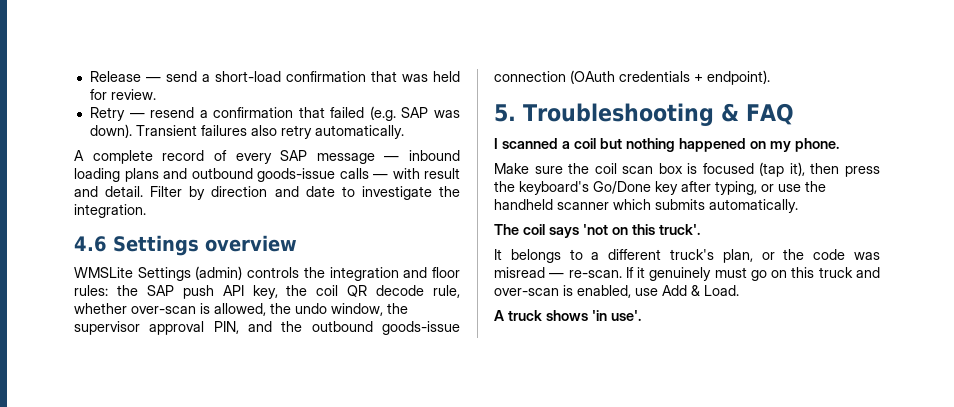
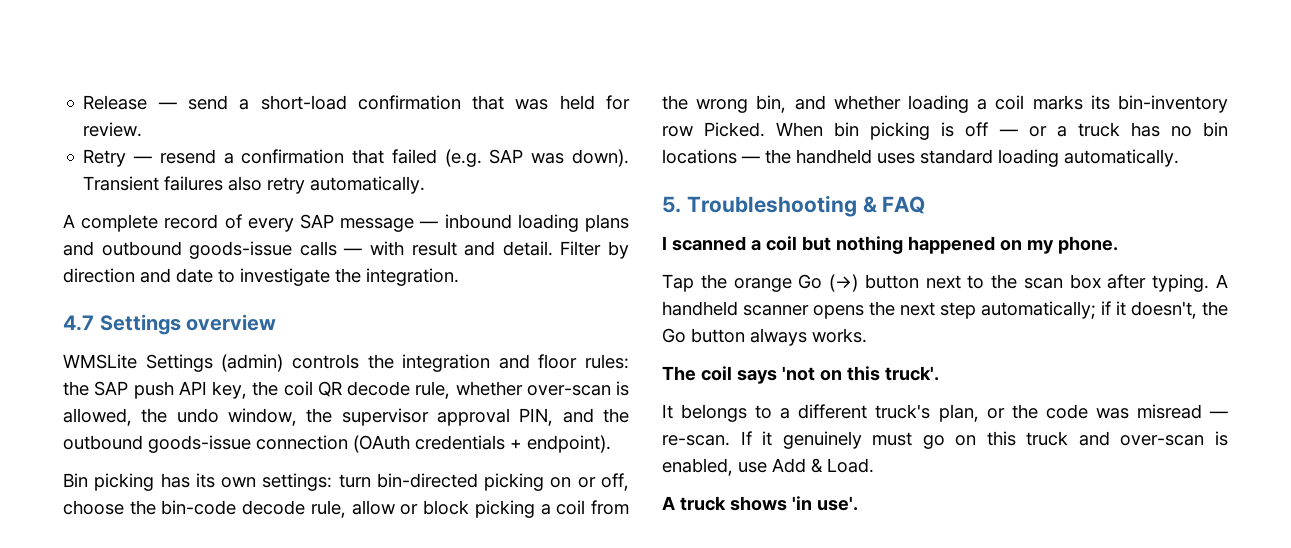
- 4.6 Settings overview
+ 4.7 Settings overview
+ Bin picking has its own settings: turn bin-directed picking on or off, choose the bin-code decode rule, allow or block picking a coil from the wrong bin, and whether loading a coil marks its bin-inventory row Picked. When bin picking is off — or a truck has no bin locations — the handheld uses standard loading automatically.
- Make sure the coil scan box is focused (tap it), then press the keyboard's Go/Done key after typing, or use the handheld scanner which submits automatically.
+ Tap the orange Go (→) button next to the scan box after typing. A handheld scanner opens the next step automatically; if it doesn't, the Go button always works.

